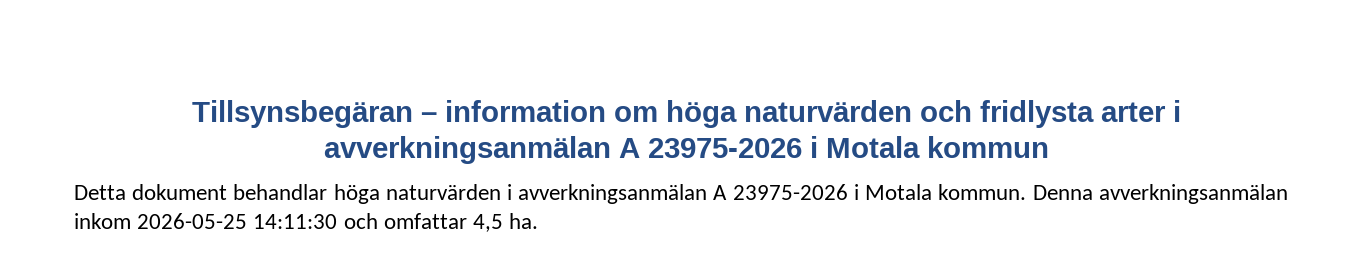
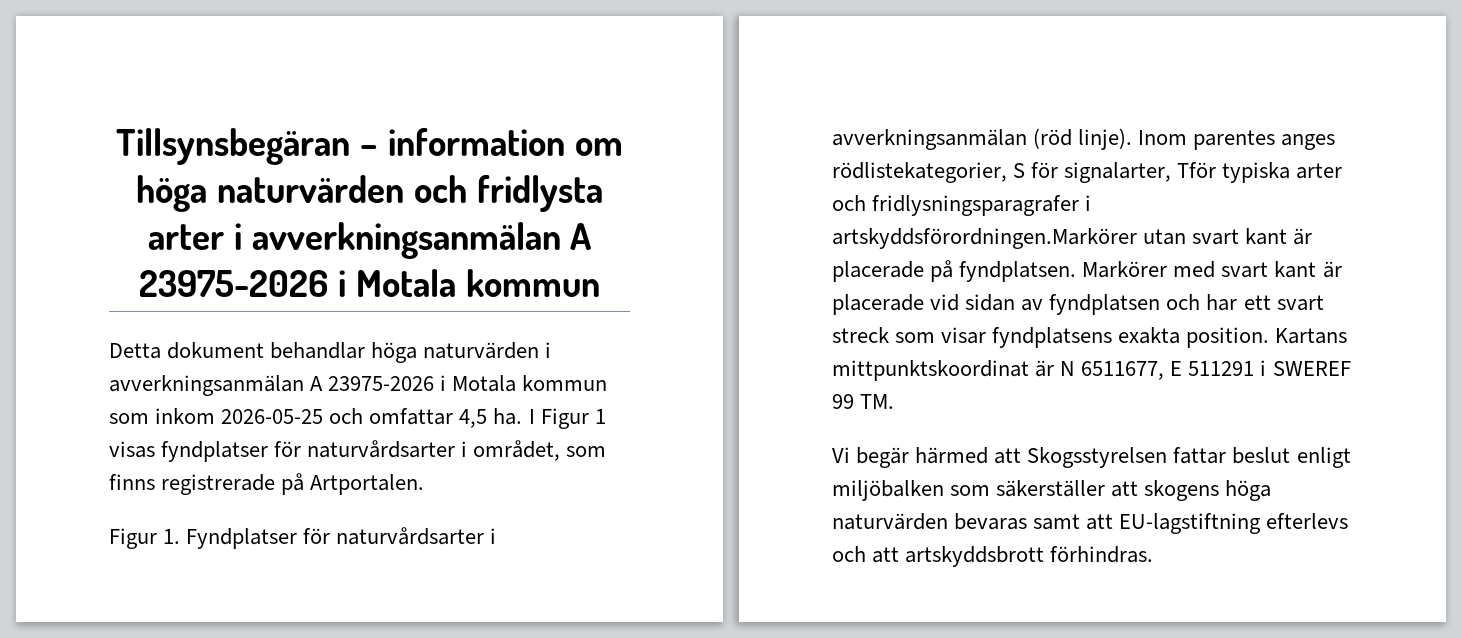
- Detta dokument behandlar höga naturvärden i avverkningsanmälan A 23975-2026 i Motala kommun. Denna avverkningsanmälan inkom 2026-05-25 14:11:30 och omfattar 4,5 ha.
+ Detta dokument behandlar höga naturvärden i avverkningsanmälan A 23975-2026 i Motala kommun som inkom 2026-05-25 och omfattar 4,5 ha.
+ I Figur 1 visas fyndplatser för naturvårdsarter i området, som finns registrerade på Artportalen.
+ Figur 1. Fyndplatser för naturvårdsarter i avverkningsanmälan (röd linje). Inom parentes anges rödlistekategorier, S för signalarter, Tför typiska arter och fridlysningsparagrafer i artskyddsförordningen.Markörer utan svart kant är placerade på fyndplatsen. Markörer med svart kant är placerade vid sidan av fyndplatsen och har ett svart streck som visar fyndplatsens exakta position. Kartans mittpunktskoordinat är N 6511677, E 511291 i SWEREF 99 TM.
+ Vi begär härmed att Skogsstyrelsen fattar beslut enligt miljöbalken som säkerställer att skogens höga naturvärden bevaras samt att EU-lagstiftning efterlevs och att artskyddsbrott förhindras.

